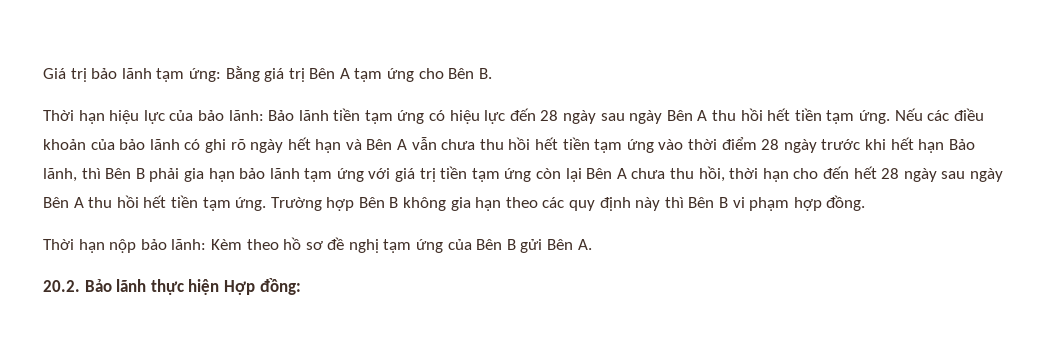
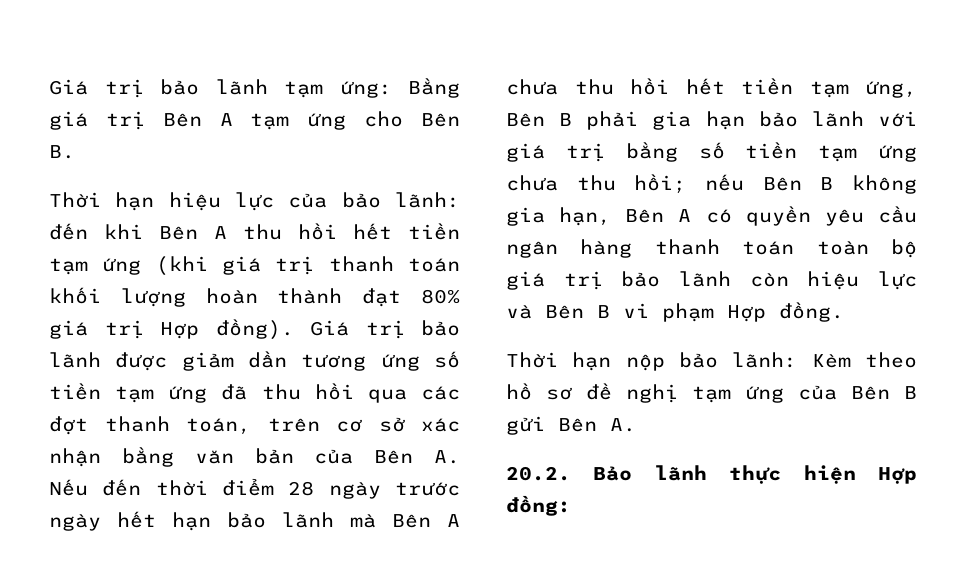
- Thời hạn hiệu lực của bảo lãnh: Bảo lãnh tiền tạm ứng có hiệu lực đến 28 ngày sau ngày Bên A thu hồi hết tiền tạm ứng. Nếu các điều khoản của bảo lãnh có ghi rõ ngày hết hạn và Bên A vẫn chưa thu hồi hết tiền tạm ứng vào thời điểm 28 ngày trước khi hết hạn Bảo lãnh, thì Bên B phải gia hạn bảo lãnh tạm ứng với giá trị tiền tạm ứng còn lại Bên A chưa thu hồi, thời hạn cho đến hết 28 ngày sau ngày Bên A thu hồi hết tiền tạm ứng. Trường hợp Bên B không gia hạn theo các quy định này thì Bên B vi phạm hợp đồng.
+ Thời hạn hiệu lực của bảo lãnh: đến khi Bên A thu hồi hết tiền tạm ứng (khi giá trị thanh toán khối lượng hoàn thành đạt 80% giá trị Hợp đồng). Giá trị bảo lãnh được giảm dần tương ứng số tiền tạm ứng đã thu hồi qua các đợt thanh toán, trên cơ sở xác nhận bằng văn bản của Bên A. Nếu đến thời điểm 28 ngày trước ngày hết hạn bảo lãnh mà Bên A chưa thu hồi hết tiền tạm ứng, Bên B phải gia hạn bảo lãnh với giá trị bằng số tiền tạm ứng chưa thu hồi; nếu Bên B không gia hạn, Bên A có quyền yêu cầu ngân hàng thanh toán toàn bộ giá trị bảo lãnh còn hiệu lực và Bên B vi phạm Hợp đồng.

